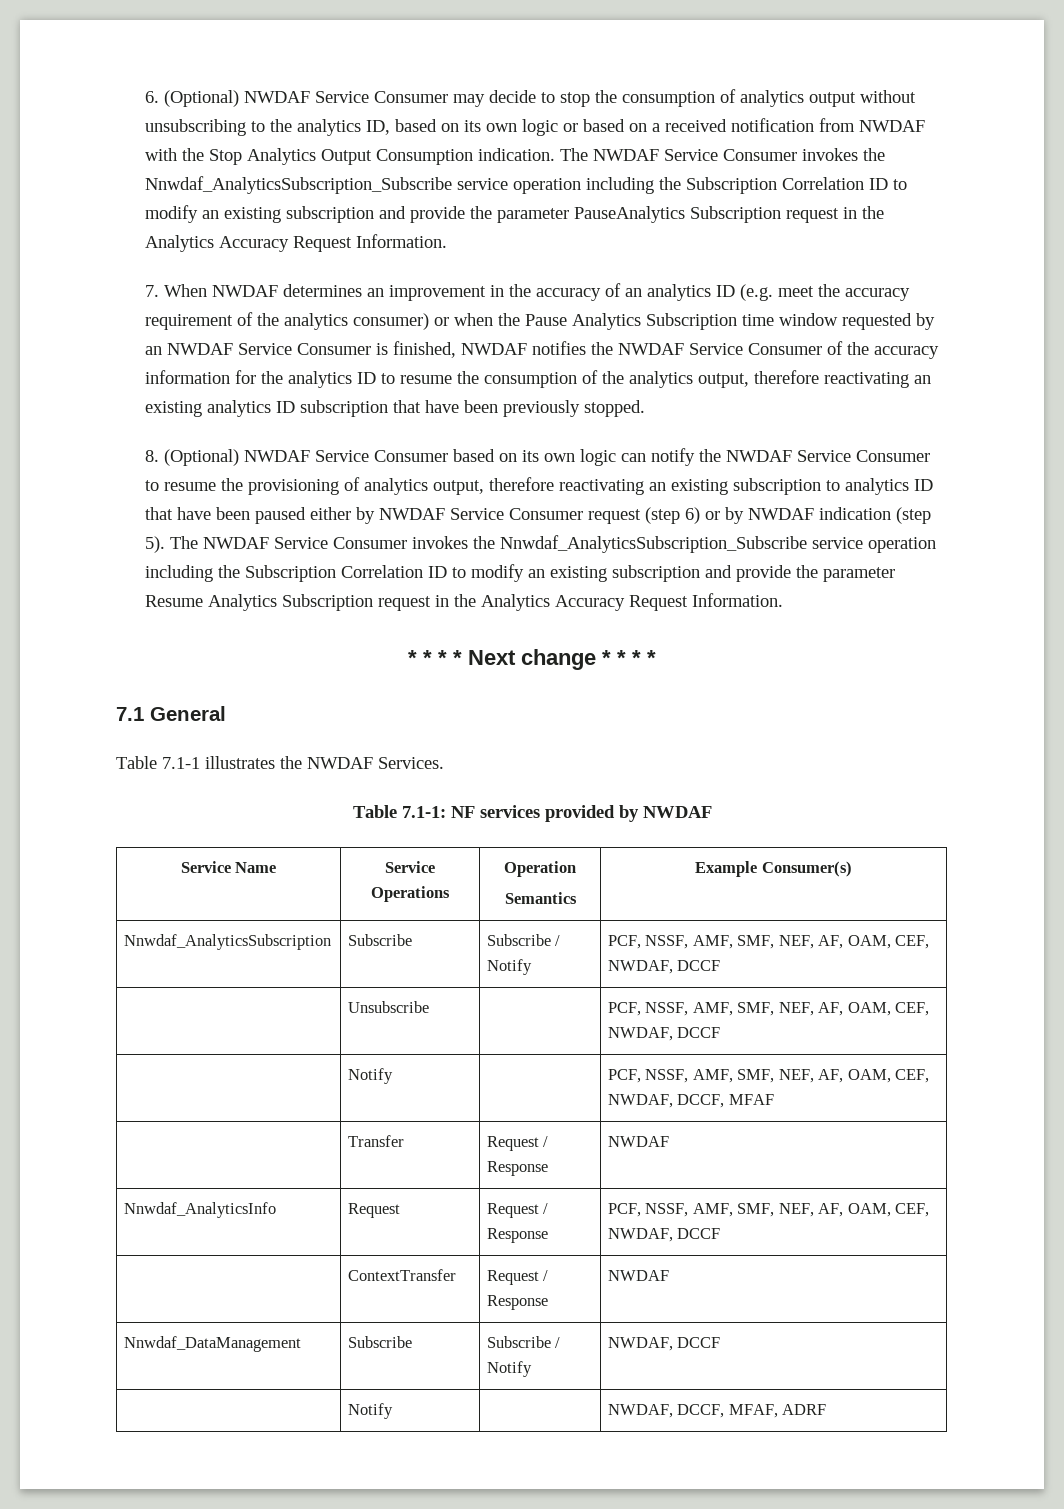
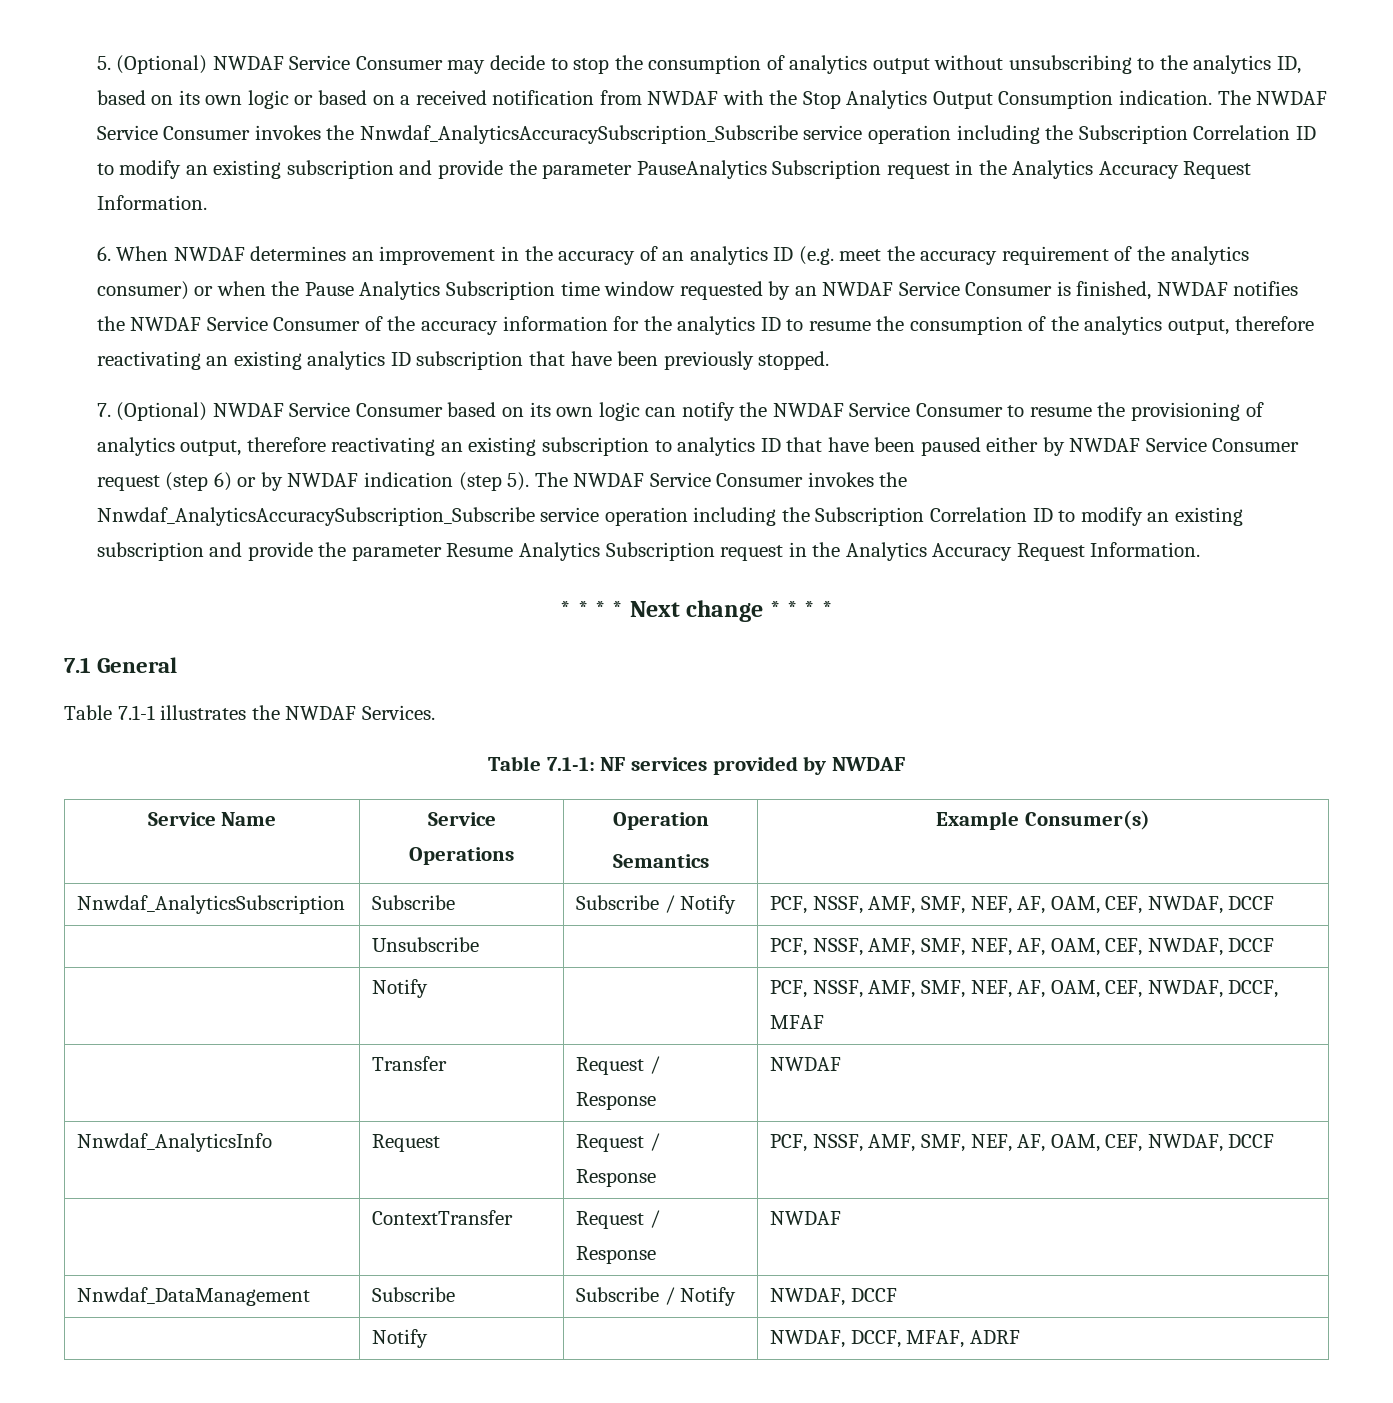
- 6. (Optional) NWDAF Service Consumer may decide to stop the consumption of analytics output without unsubscribing to the analytics ID, based on its own logic or based on a received notification from NWDAF with the Stop Analytics Output Consumption indication.
+ 5. (Optional) NWDAF Service Consumer may decide to stop the consumption of analytics output without unsubscribing to the analytics ID, based on its own logic or based on a received notification from NWDAF with the Stop Analytics Output Consumption indication.
- The NWDAF Service Consumer invokes the Nnwdaf_AnalyticsSubscription_Subscribe service operation including the Subscription Correlation ID to modify an existing subscription and provide the parameter PauseAnalytics Subscription request in the Analytics Accuracy Request Information.
+ The NWDAF Service Consumer invokes the Nnwdaf_AnalyticsAccuracySubscription_Subscribe service operation including the Subscription Correlation ID to modify an existing subscription and provide the parameter PauseAnalytics Subscription request in the Analytics Accuracy Request Information.
- 7. When NWDAF determines an improvement in the accuracy of an analytics ID (e.g. meet the accuracy requirement of the analytics consumer) or when the Pause Analytics Subscription time window requested by an NWDAF Service Consumer is finished, NWDAF notifies the NWDAF Service Consumer of the accuracy information for the analytics ID to resume the consumption of the analytics output, therefore reactivating an existing analytics ID subscription that have been previously stopped.
+ 6. When NWDAF determines an improvement in the accuracy of an analytics ID (e.g. meet the accuracy requirement of the analytics consumer) or when the Pause Analytics Subscription time window requested by an NWDAF Service Consumer is finished, NWDAF notifies the NWDAF Service Consumer of the accuracy information for the analytics ID to resume the consumption of the analytics output, therefore reactivating an existing analytics ID subscription that have been previously stopped.
- 8. (Optional) NWDAF Service Consumer based on its own logic can notify the NWDAF Service Consumer to resume the provisioning of analytics output, therefore reactivating an existing subscription to analytics ID that have been paused either by NWDAF Service Consumer request (step 6) or by NWDAF indication (step 5).
+ 7. (Optional) NWDAF Service Consumer based on its own logic can notify the NWDAF Service Consumer to resume the provisioning of analytics output, therefore reactivating an existing subscription to analytics ID that have been paused either by NWDAF Service Consumer request (step 6) or by NWDAF indication (step 5).
- The NWDAF Service Consumer invokes the Nnwdaf_AnalyticsSubscription_Subscribe service operation including the Subscription Correlation ID to modify an existing subscription and provide the parameter Resume Analytics Subscription request in the Analytics Accuracy Request Information.
+ The NWDAF Service Consumer invokes the Nnwdaf_AnalyticsAccuracySubscription_Subscribe service operation including the Subscription Correlation ID to modify an existing subscription and provide the parameter Resume Analytics Subscription request in the Analytics Accuracy Request Information.

